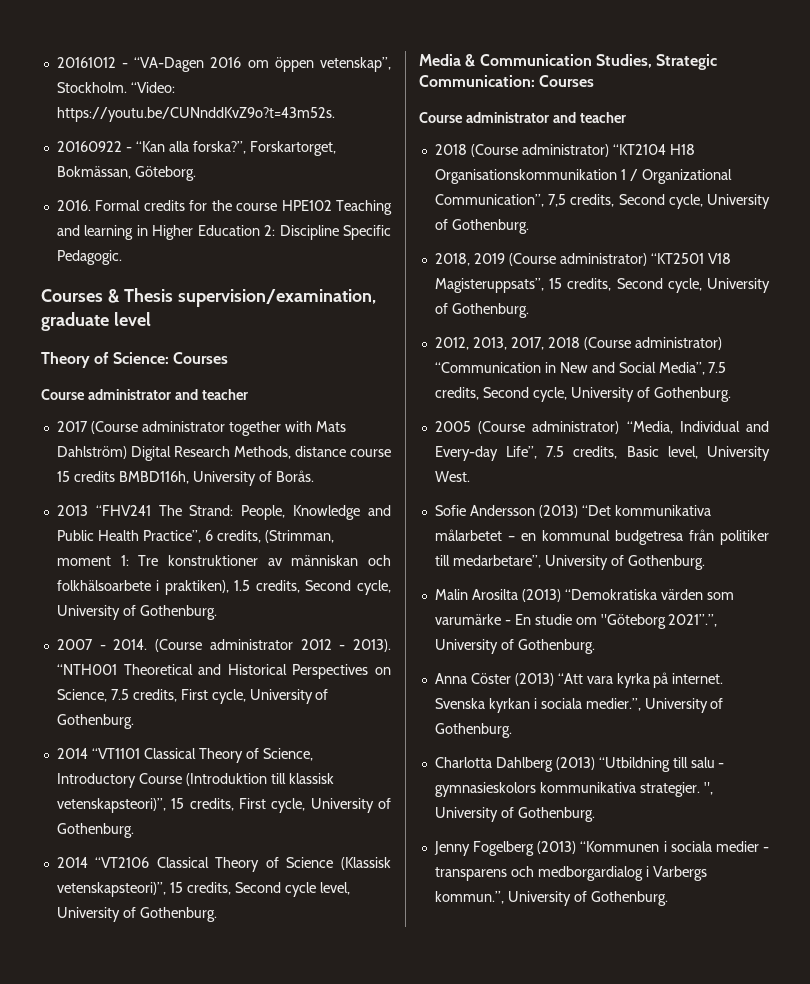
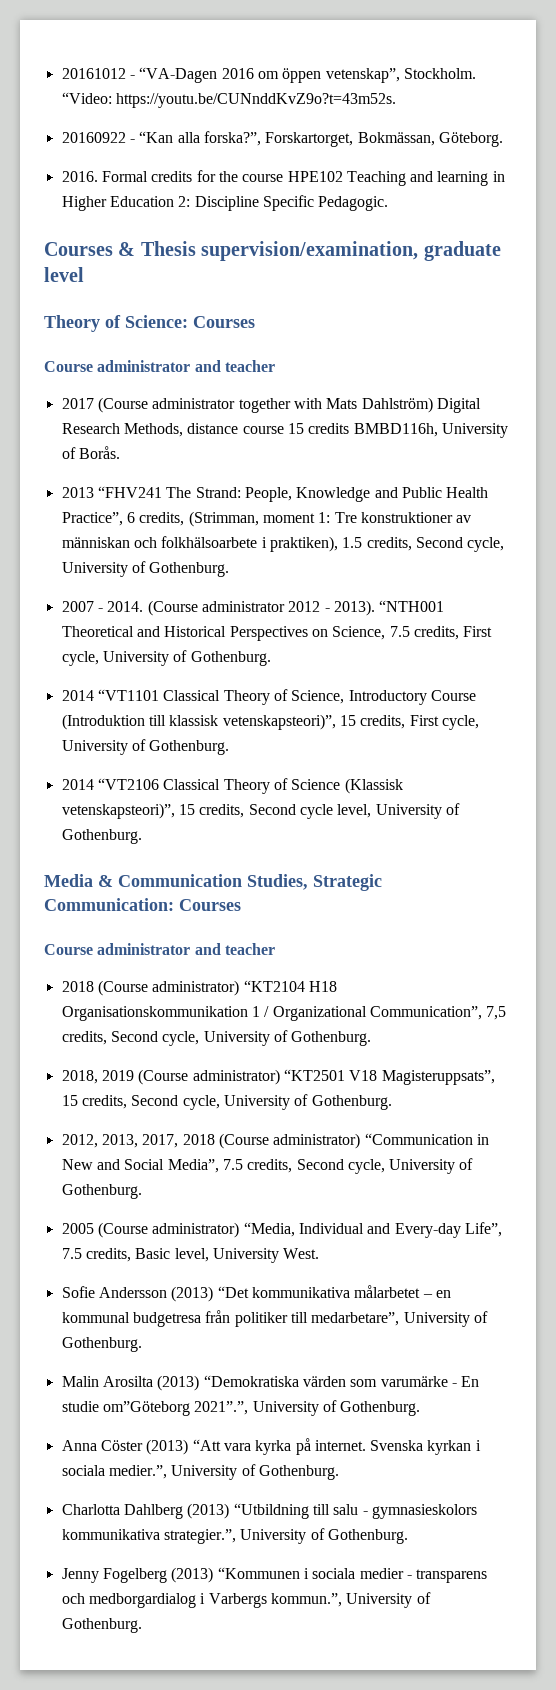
- Malin Arosilta (2013) “Demokratiska värden som varumärke - En studie om "Göteborg 2021”.”, University of Gothenburg.
+ Malin Arosilta (2013) “Demokratiska värden som varumärke - En studie om”Göteborg 2021”.”, University of Gothenburg.
- Charlotta Dahlberg (2013) “Utbildning till salu - gymnasieskolors kommunikativa strategier. ", University of Gothenburg.
+ Charlotta Dahlberg (2013) “Utbildning till salu - gymnasieskolors kommunikativa strategier.”, University of Gothenburg.

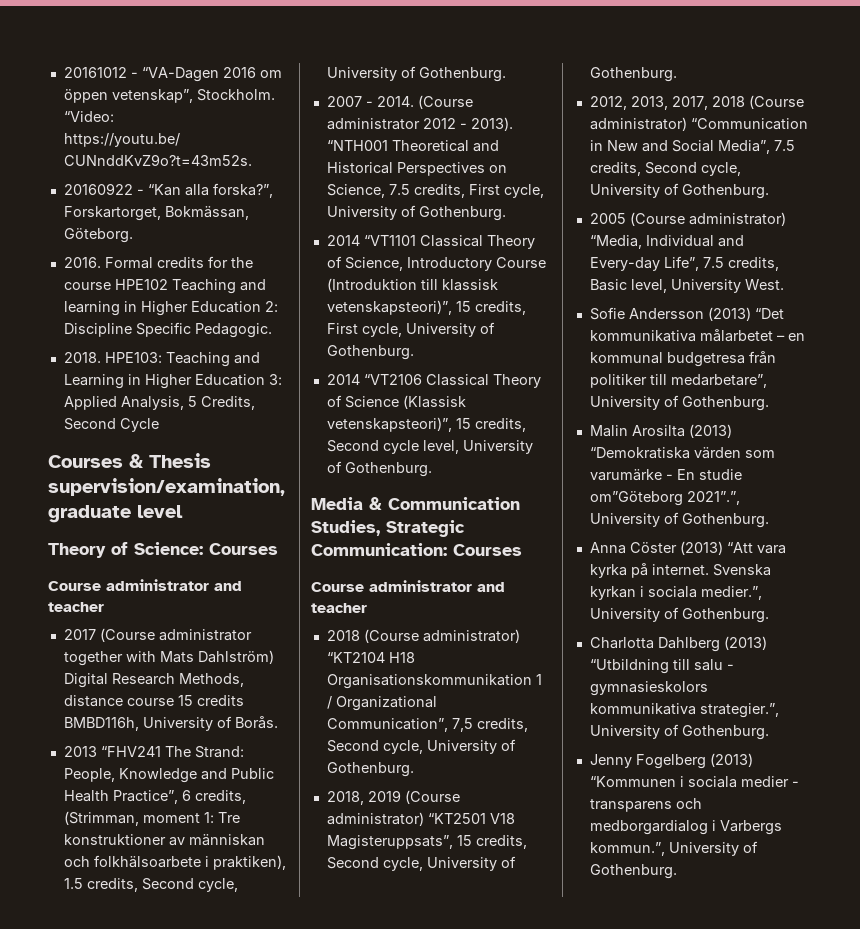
+ 2018. HPE103: Teaching and Learning in Higher Education 3: Applied Analysis, 5 Credits, Second Cycle

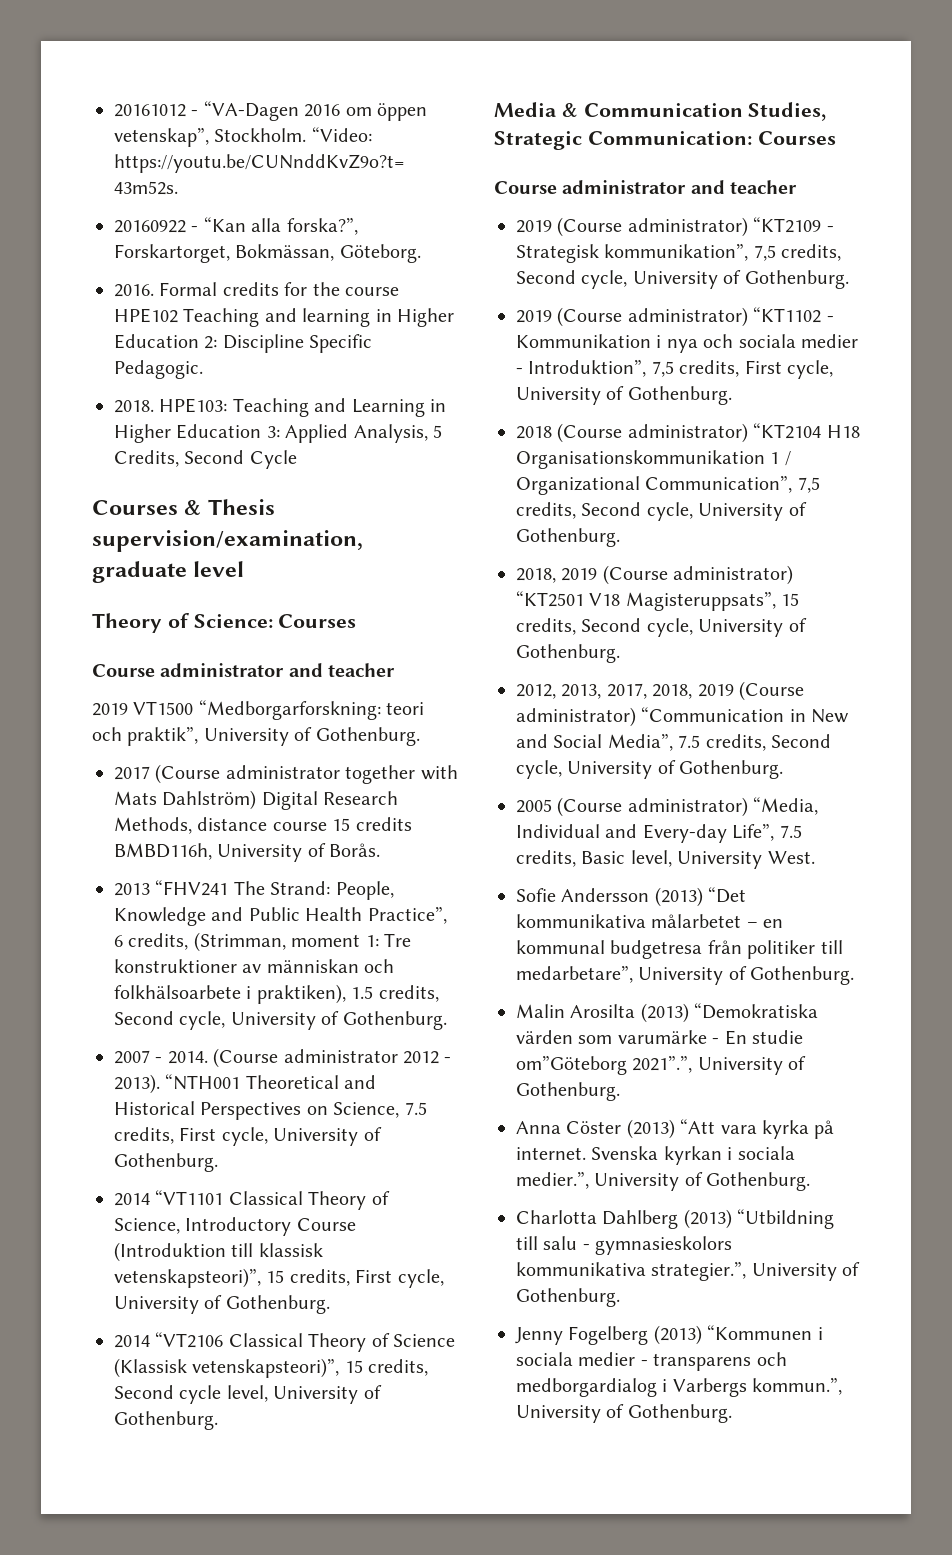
+ 2019 VT1500 “Medborgarforskning: teori och praktik”, University of Gothenburg.
+ 2019 (Course administrator) “KT2109 - Strategisk kommunikation”, 7,5 credits, Second cycle, University of Gothenburg.
+ 2019 (Course administrator) “KT1102 - Kommunikation i nya och sociala medier - Introduktion”, 7,5 credits, First cycle, University of Gothenburg.
- 2012, 2013, 2017, 2018 (Course administrator) “Communication in New and Social Media”, 7.5 credits, Second cycle, University of Gothenburg.
+ 2012, 2013, 2017, 2018, 2019 (Course administrator) “Communication in New and Social Media”, 7.5 credits, Second cycle, University of Gothenburg.

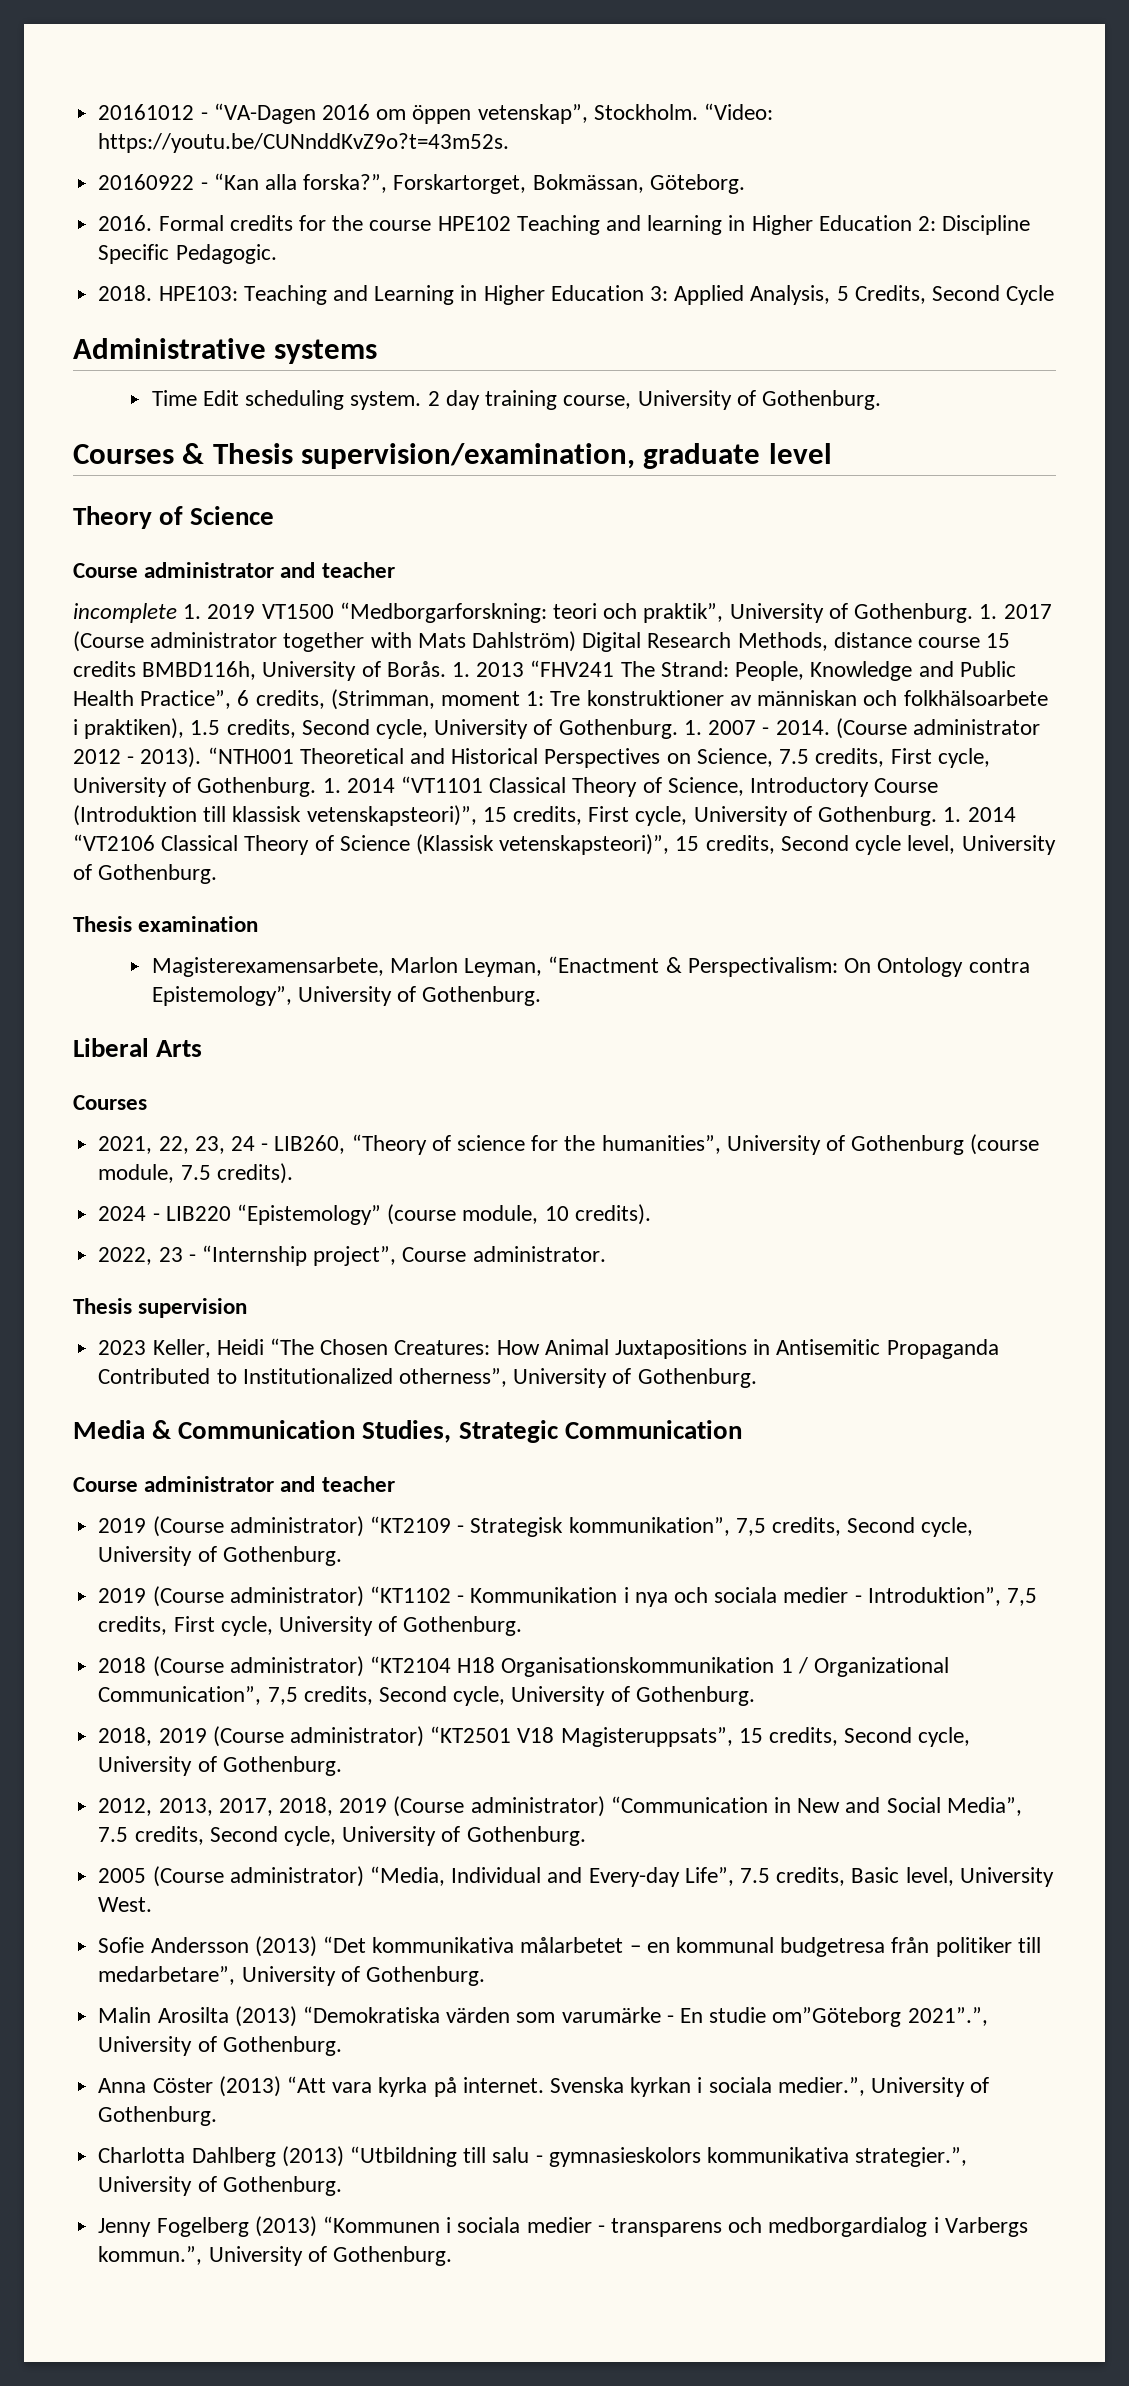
+ Administrative systems
+ Time Edit scheduling system. 2 day training course, University of Gothenburg.
  Courses & Thesis supervision/examination, graduate level
- Theory of Science: Courses
+ Theory of Science
  Course administrator and teacher
- 2019 VT1500 “Medborgarforskning:
+ incomplete 1. 2019 VT1500 “Medborgarforskning:
- teori och praktik”, University of Gothenburg.
- 2017 (Course administrator together with Mats Dahlström) Digital Research Methods, distance course 15 credits BMBD116h, University of Borås.
- 2013 “FHV241 The Strand:
+ teori och praktik”, University of Gothenburg. 1. 2017 (Course administrator together with Mats Dahlström) Digital Research Methods, distance course 15 credits BMBD116h, University of Borås. 1. 2013 “FHV241 The Strand:
- Tre konstruktioner av människan och folkhälsoarbete i praktiken), 1.5 credits, Second cycle, University of Gothenburg.
- 2007 - 2014.
+ Tre konstruktioner av människan och folkhälsoarbete i praktiken), 1.5 credits, Second cycle, University of Gothenburg. 1. 2007 - 2014.
- “NTH001 Theoretical and Historical Perspectives on Science, 7.5 credits, First cycle, University of Gothenburg.
- 2014 “VT1101 Classical Theory of Science, Introductory Course (Introduktion till klassisk vetenskapsteori)”, 15 credits, First cycle, University of Gothenburg.
- 2014 “VT2106 Classical Theory of Science (Klassisk vetenskapsteori)”, 15 credits, Second cycle level, University of Gothenburg.
+ “NTH001 Theoretical and Historical Perspectives on Science, 7.5 credits, First cycle, University of Gothenburg. 1. 2014 “VT1101 Classical Theory of Science, Introductory Course (Introduktion till klassisk vetenskapsteori)”, 15 credits, First cycle, University of Gothenburg. 1. 2014 “VT2106 Classical Theory of Science (Klassisk vetenskapsteori)”, 15 credits, Second cycle level, University of Gothenburg.
+ Thesis examination
+ Magisterexamensarbete, Marlon Leyman, “Enactment & Perspectivalism: On Ontology contra Epistemology”, University of Gothenburg.
+ Liberal Arts
+ Courses
+ 2021, 22, 23, 24 - LIB260, “Theory of science for the humanities”, University of Gothenburg (course module, 7.5 credits).
+ 2024 - LIB220 “Epistemology” (course module, 10 credits).
+ 2022, 23 - “Internship project”, Course administrator.
+ Thesis supervision
+ 2023 Keller, Heidi “The Chosen Creatures: How Animal Juxtapositions in Antisemitic Propaganda Contributed to Institutionalized otherness”, University of Gothenburg.
- Media & Communication Studies, Strategic Communication: Courses
+ Media & Communication Studies, Strategic Communication

